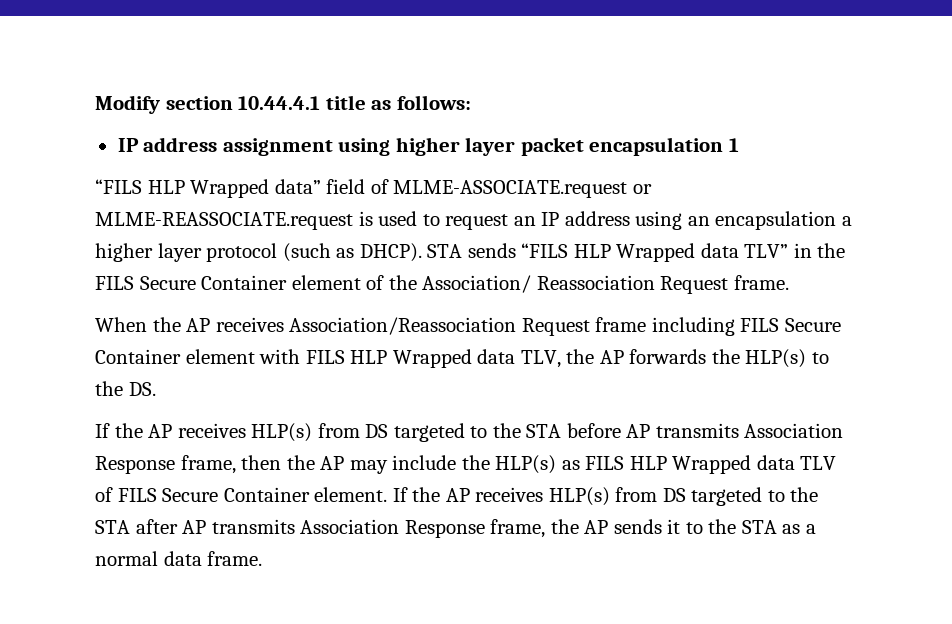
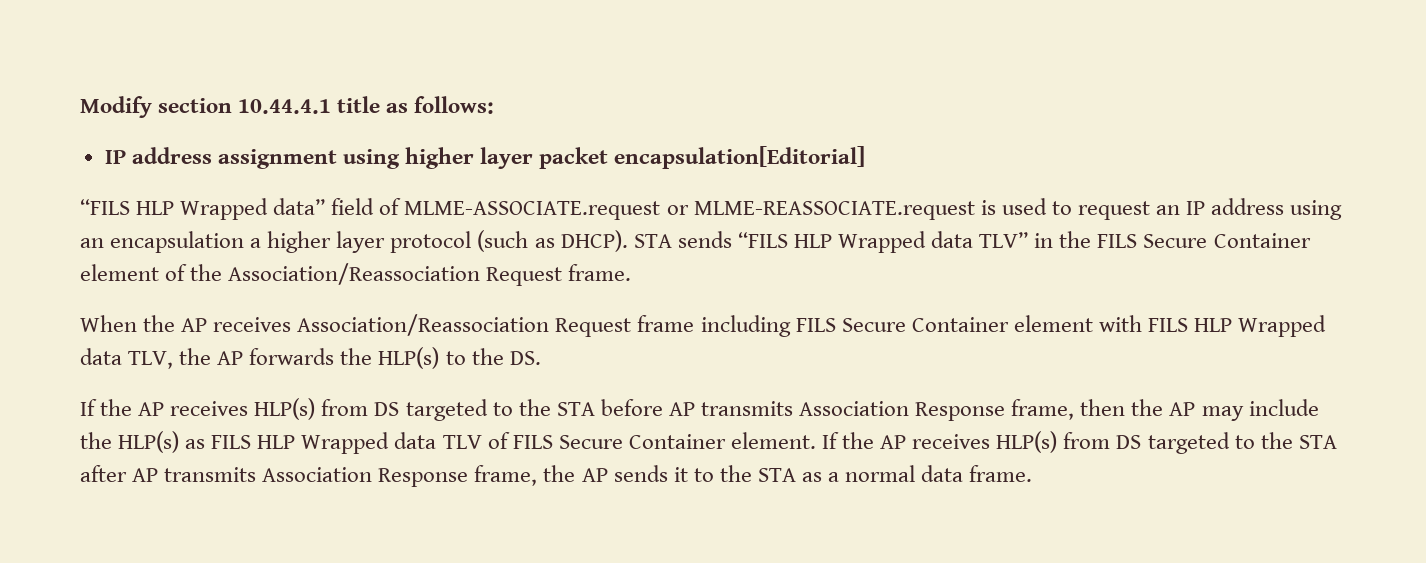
- IP address assignment using higher layer packet encapsulation 1
+ IP address assignment using higher layer packet encapsulation[Editorial]
- STA sends “FILS HLP Wrapped data TLV” in the FILS Secure Container element of the Association/ Reassociation Request frame.
+ STA sends “FILS HLP Wrapped data TLV” in the FILS Secure Container element of the Association/Reassociation Request frame.

